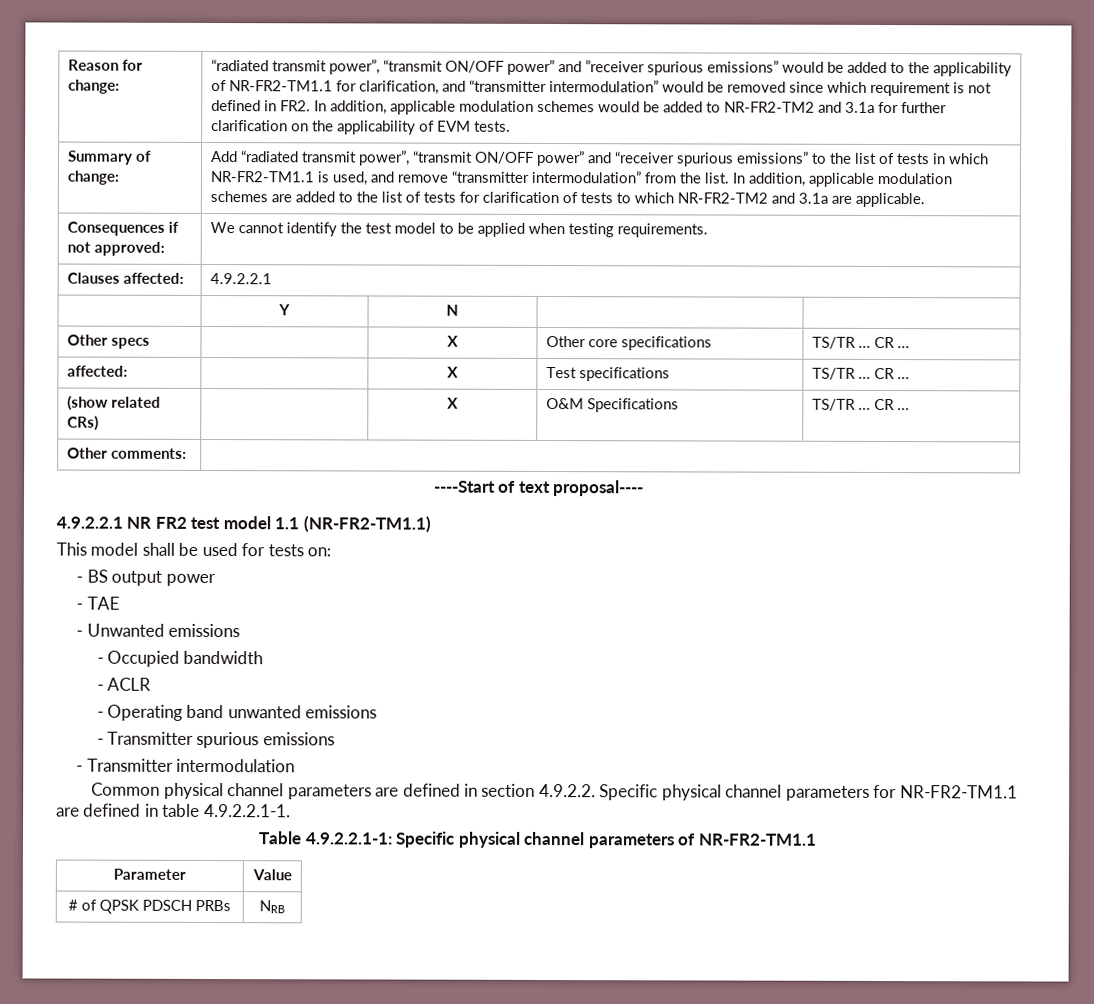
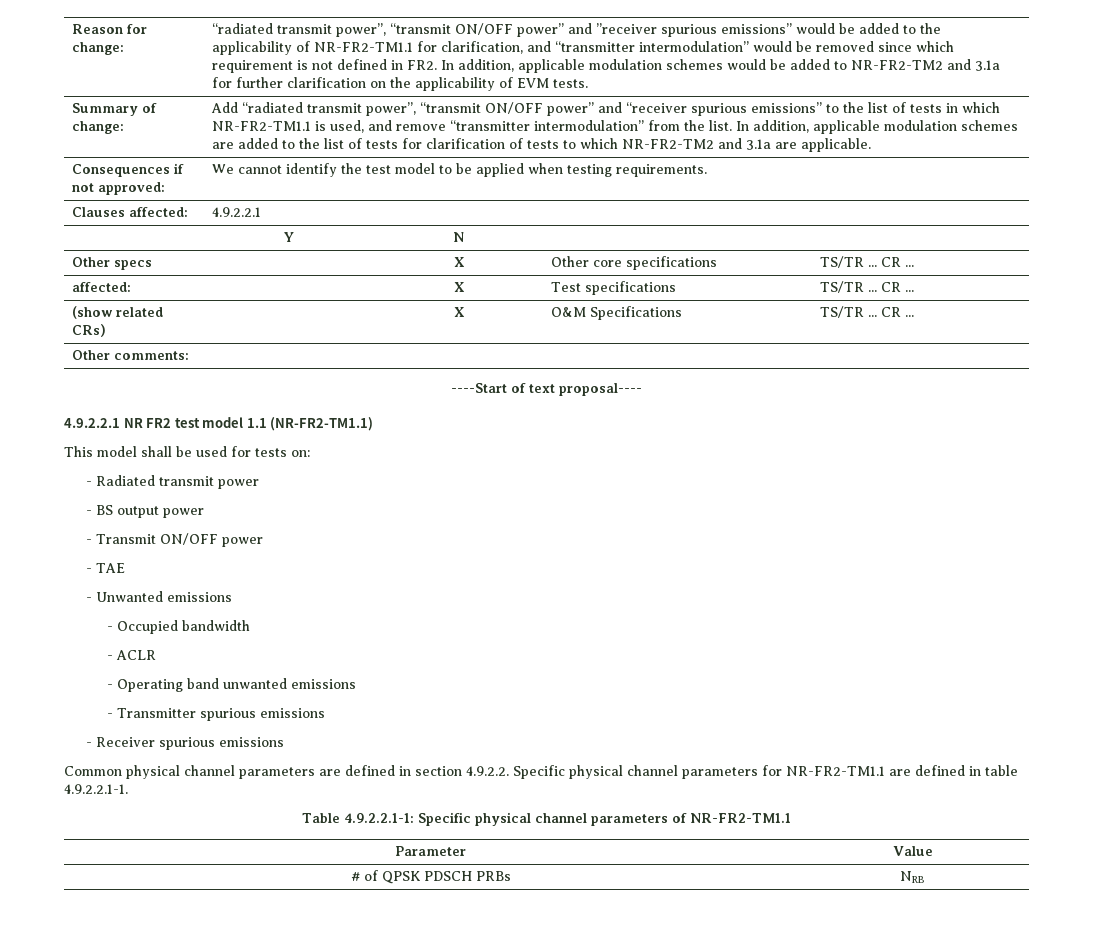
+ - Radiated transmit power
+ - Transmit ON/OFF power
- - Transmitter intermodulation
+ - Receiver spurious emissions

